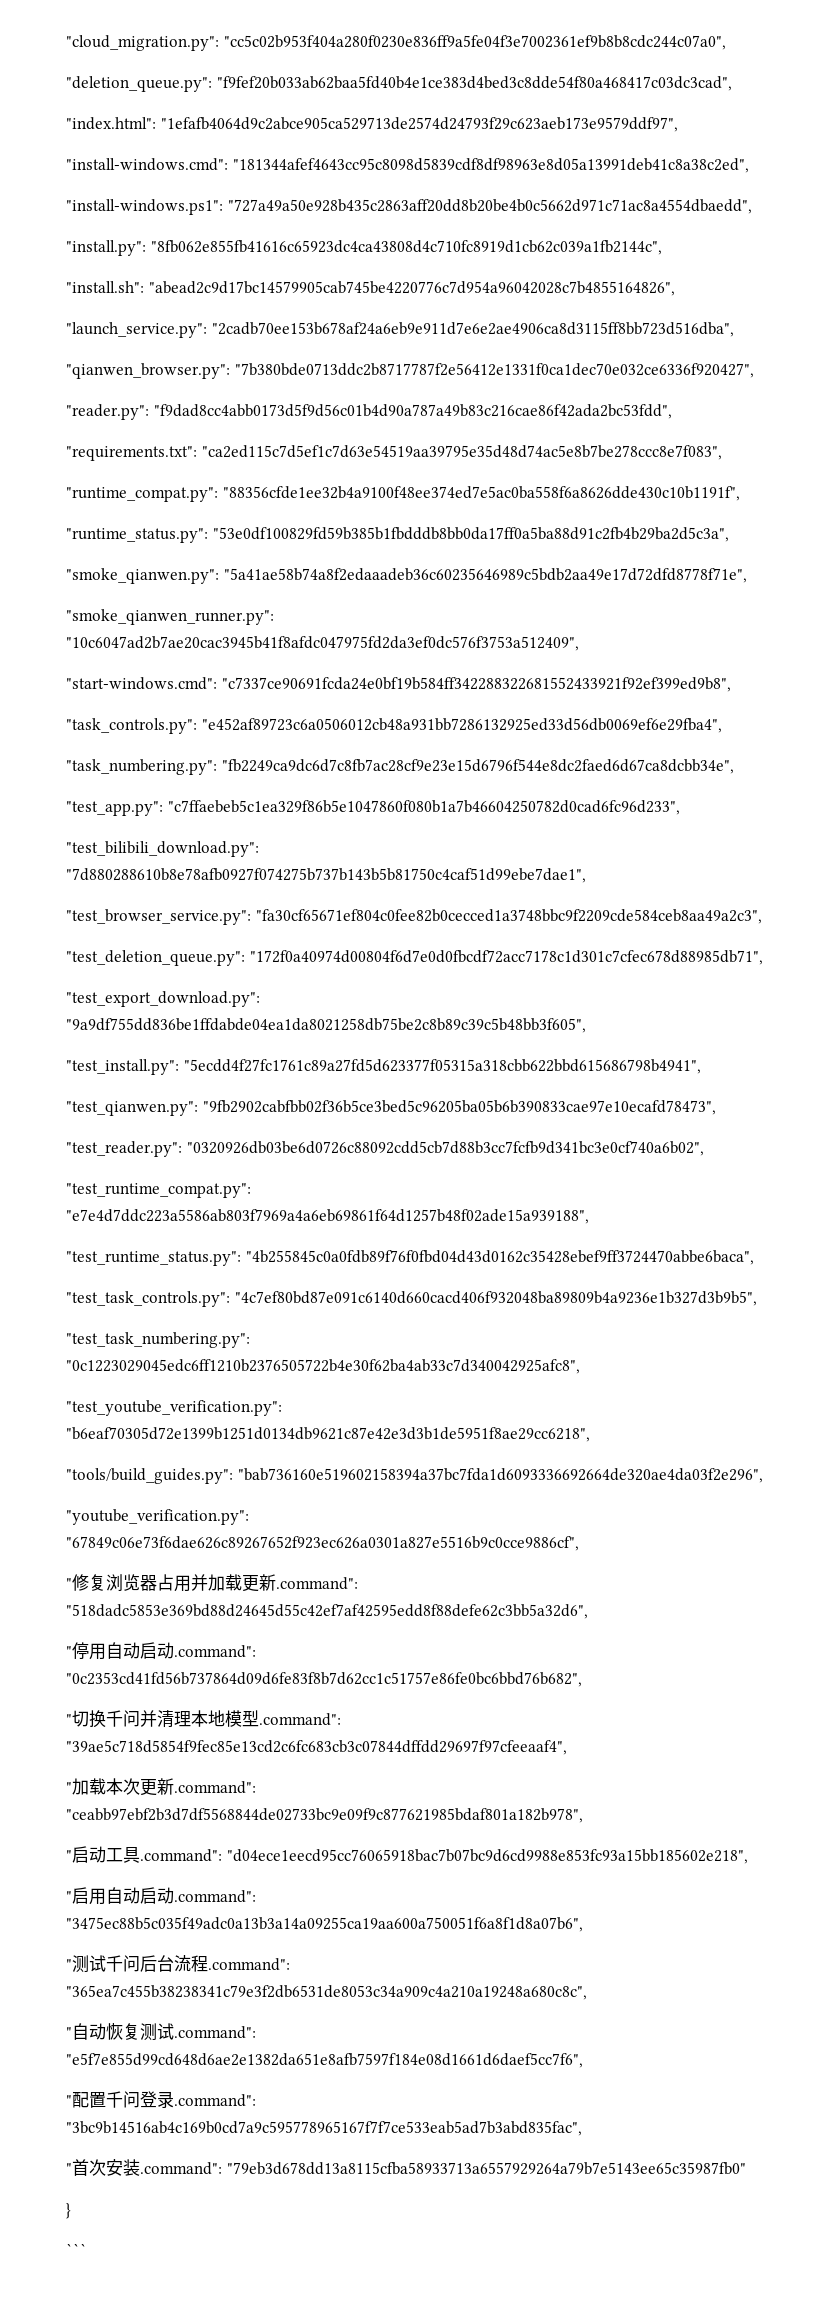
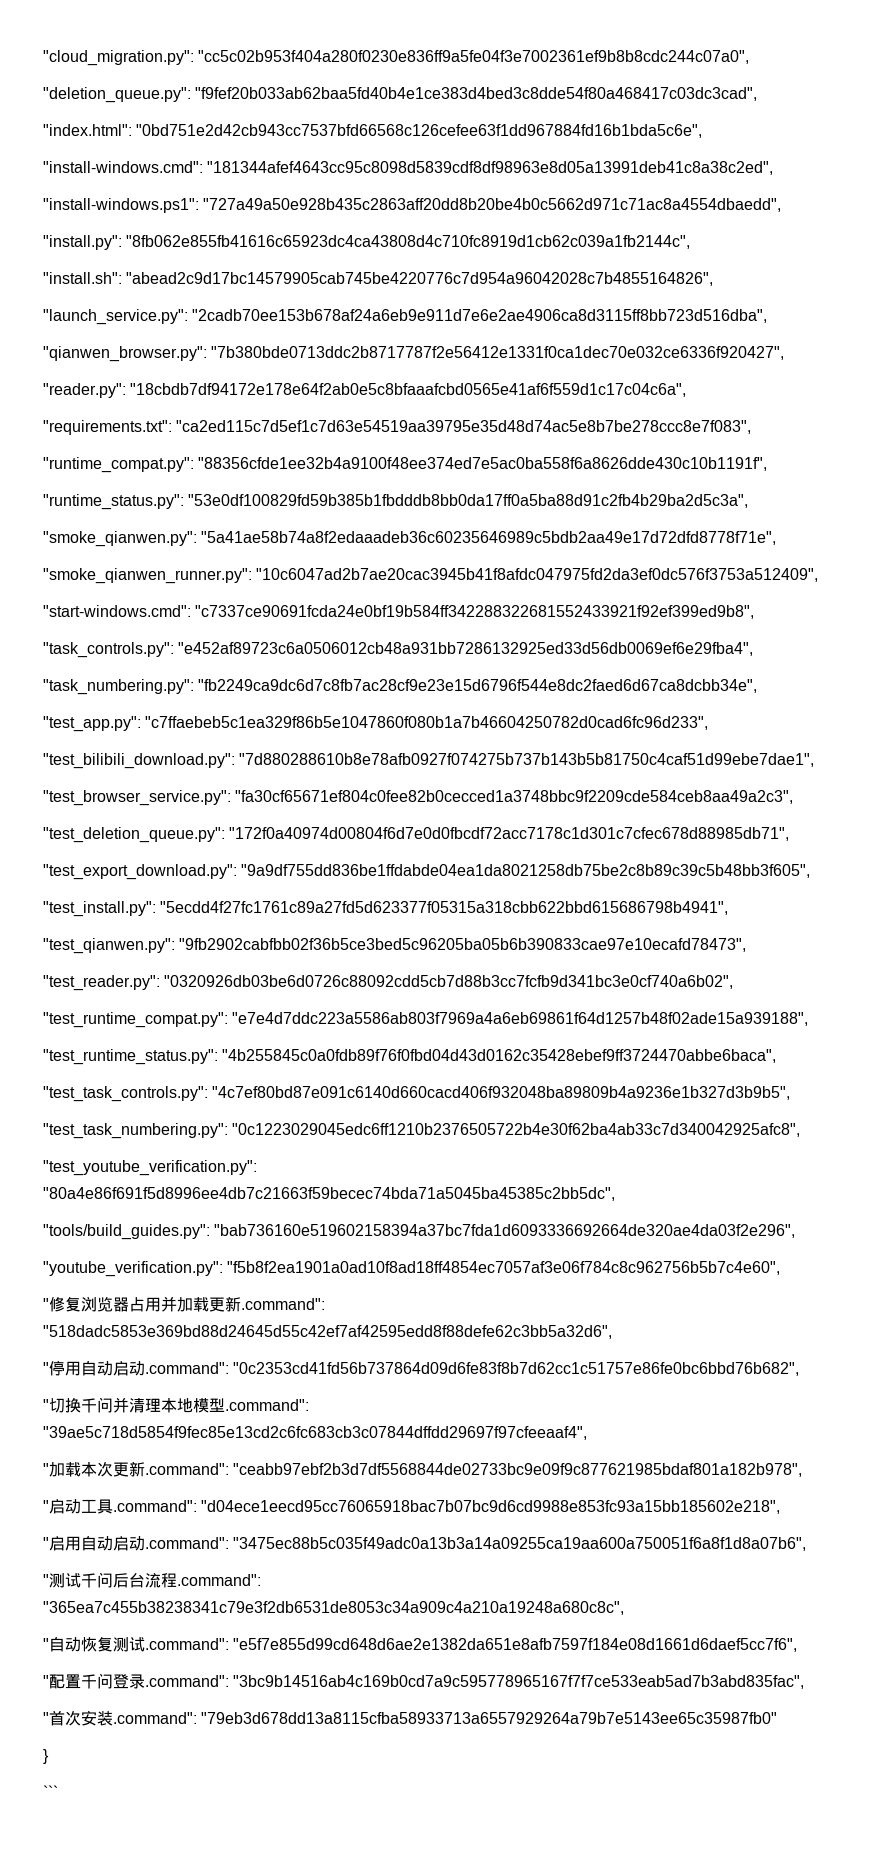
- "index.html": "1efafb4064d9c2abce905ca529713de2574d24793f29c623aeb173e9579ddf97",
+ "index.html": "0bd751e2d42cb943cc7537bfd66568c126cefee63f1dd967884fd16b1bda5c6e",
- "reader.py": "f9dad8cc4abb0173d5f9d56c01b4d90a787a49b83c216cae86f42ada2bc53fdd",
+ "reader.py": "18cbdb7df94172e178e64f2ab0e5c8bfaaafcbd0565e41af6f559d1c17c04c6a",
- "test_youtube_verification.py": "b6eaf70305d72e1399b1251d0134db9621c87e42e3d3b1de5951f8ae29cc6218",
+ "test_youtube_verification.py": "80a4e86f691f5d8996ee4db7c21663f59becec74bda71a5045ba45385c2bb5dc",
- "youtube_verification.py": "67849c06e73f6dae626c89267652f923ec626a0301a827e5516b9c0cce9886cf",
+ "youtube_verification.py": "f5b8f2ea1901a0ad10f8ad18ff4854ec7057af3e06f784c8c962756b5b7c4e60",

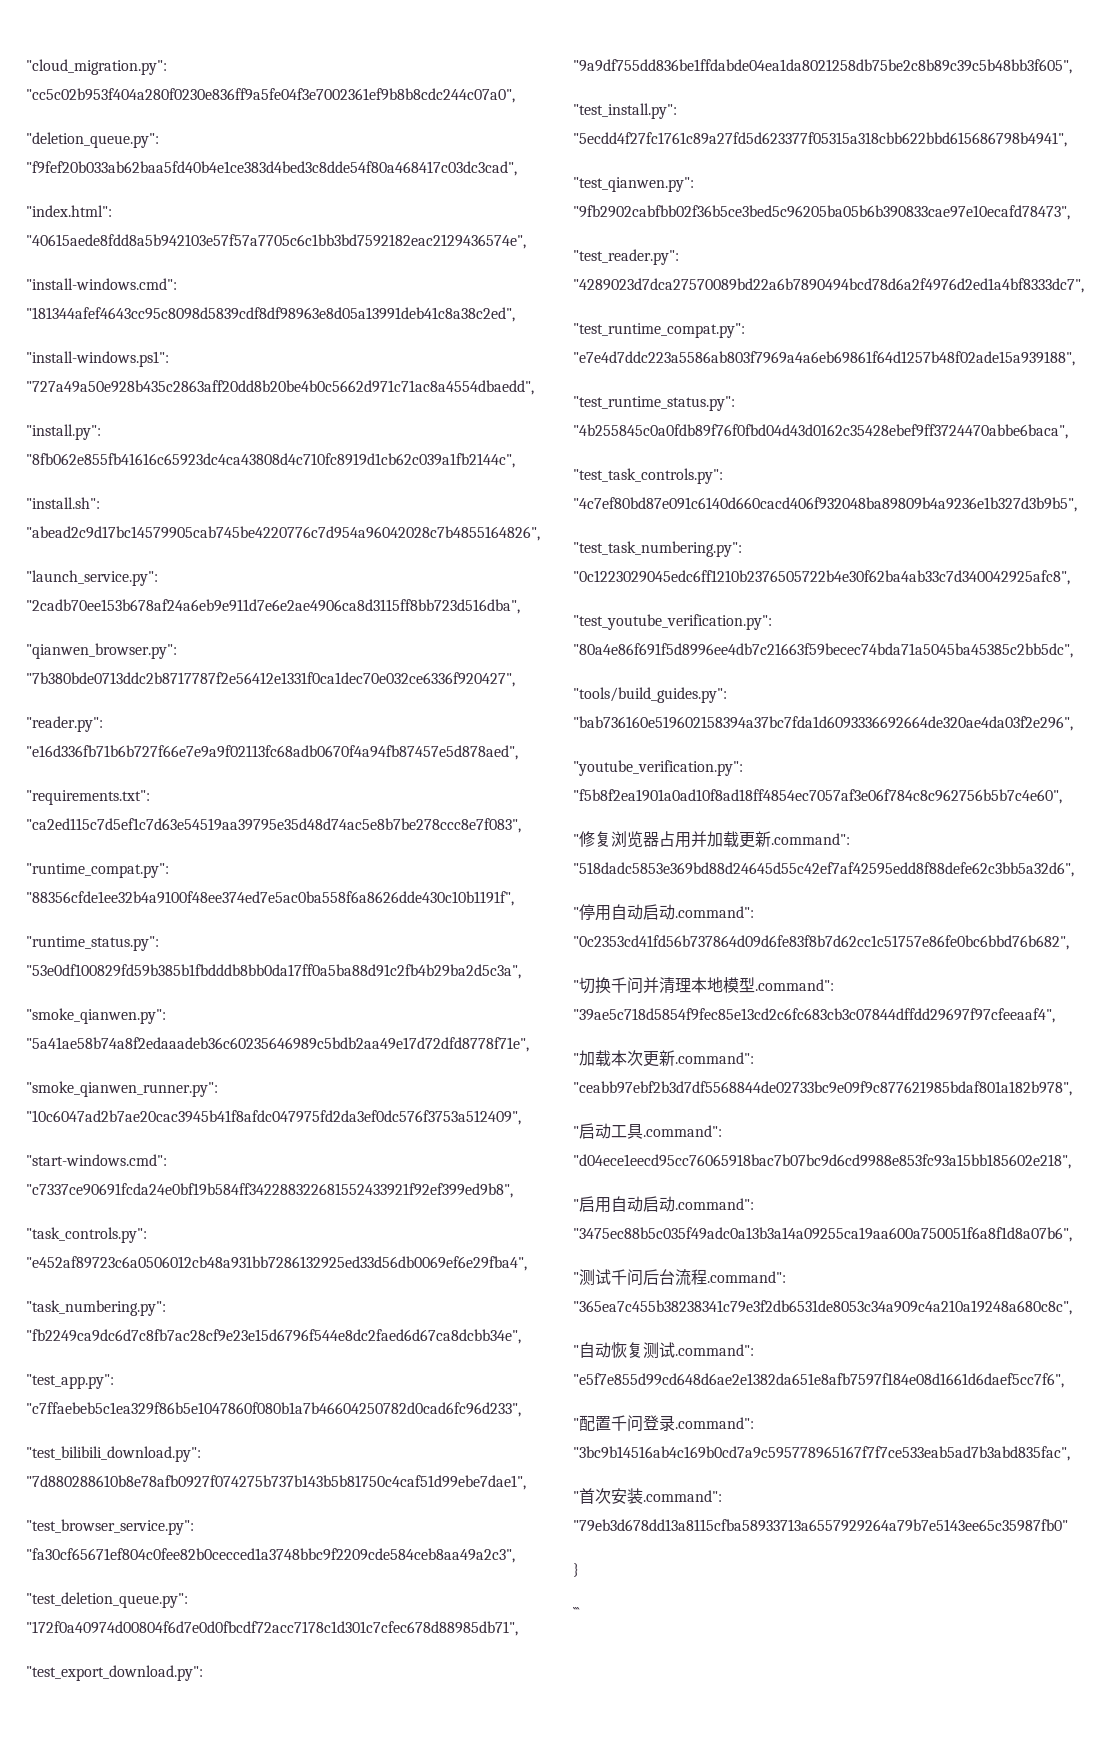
- "index.html": "0bd751e2d42cb943cc7537bfd66568c126cefee63f1dd967884fd16b1bda5c6e",
+ "index.html": "40615aede8fdd8a5b942103e57f57a7705c6c1bb3bd7592182eac2129436574e",
- "reader.py": "18cbdb7df94172e178e64f2ab0e5c8bfaaafcbd0565e41af6f559d1c17c04c6a",
+ "reader.py": "e16d336fb71b6b727f66e7e9a9f02113fc68adb0670f4a94fb87457e5d878aed",
- "test_reader.py": "0320926db03be6d0726c88092cdd5cb7d88b3cc7fcfb9d341bc3e0cf740a6b02",
+ "test_reader.py": "4289023d7dca27570089bd22a6b7890494bcd78d6a2f4976d2ed1a4bf8333dc7",

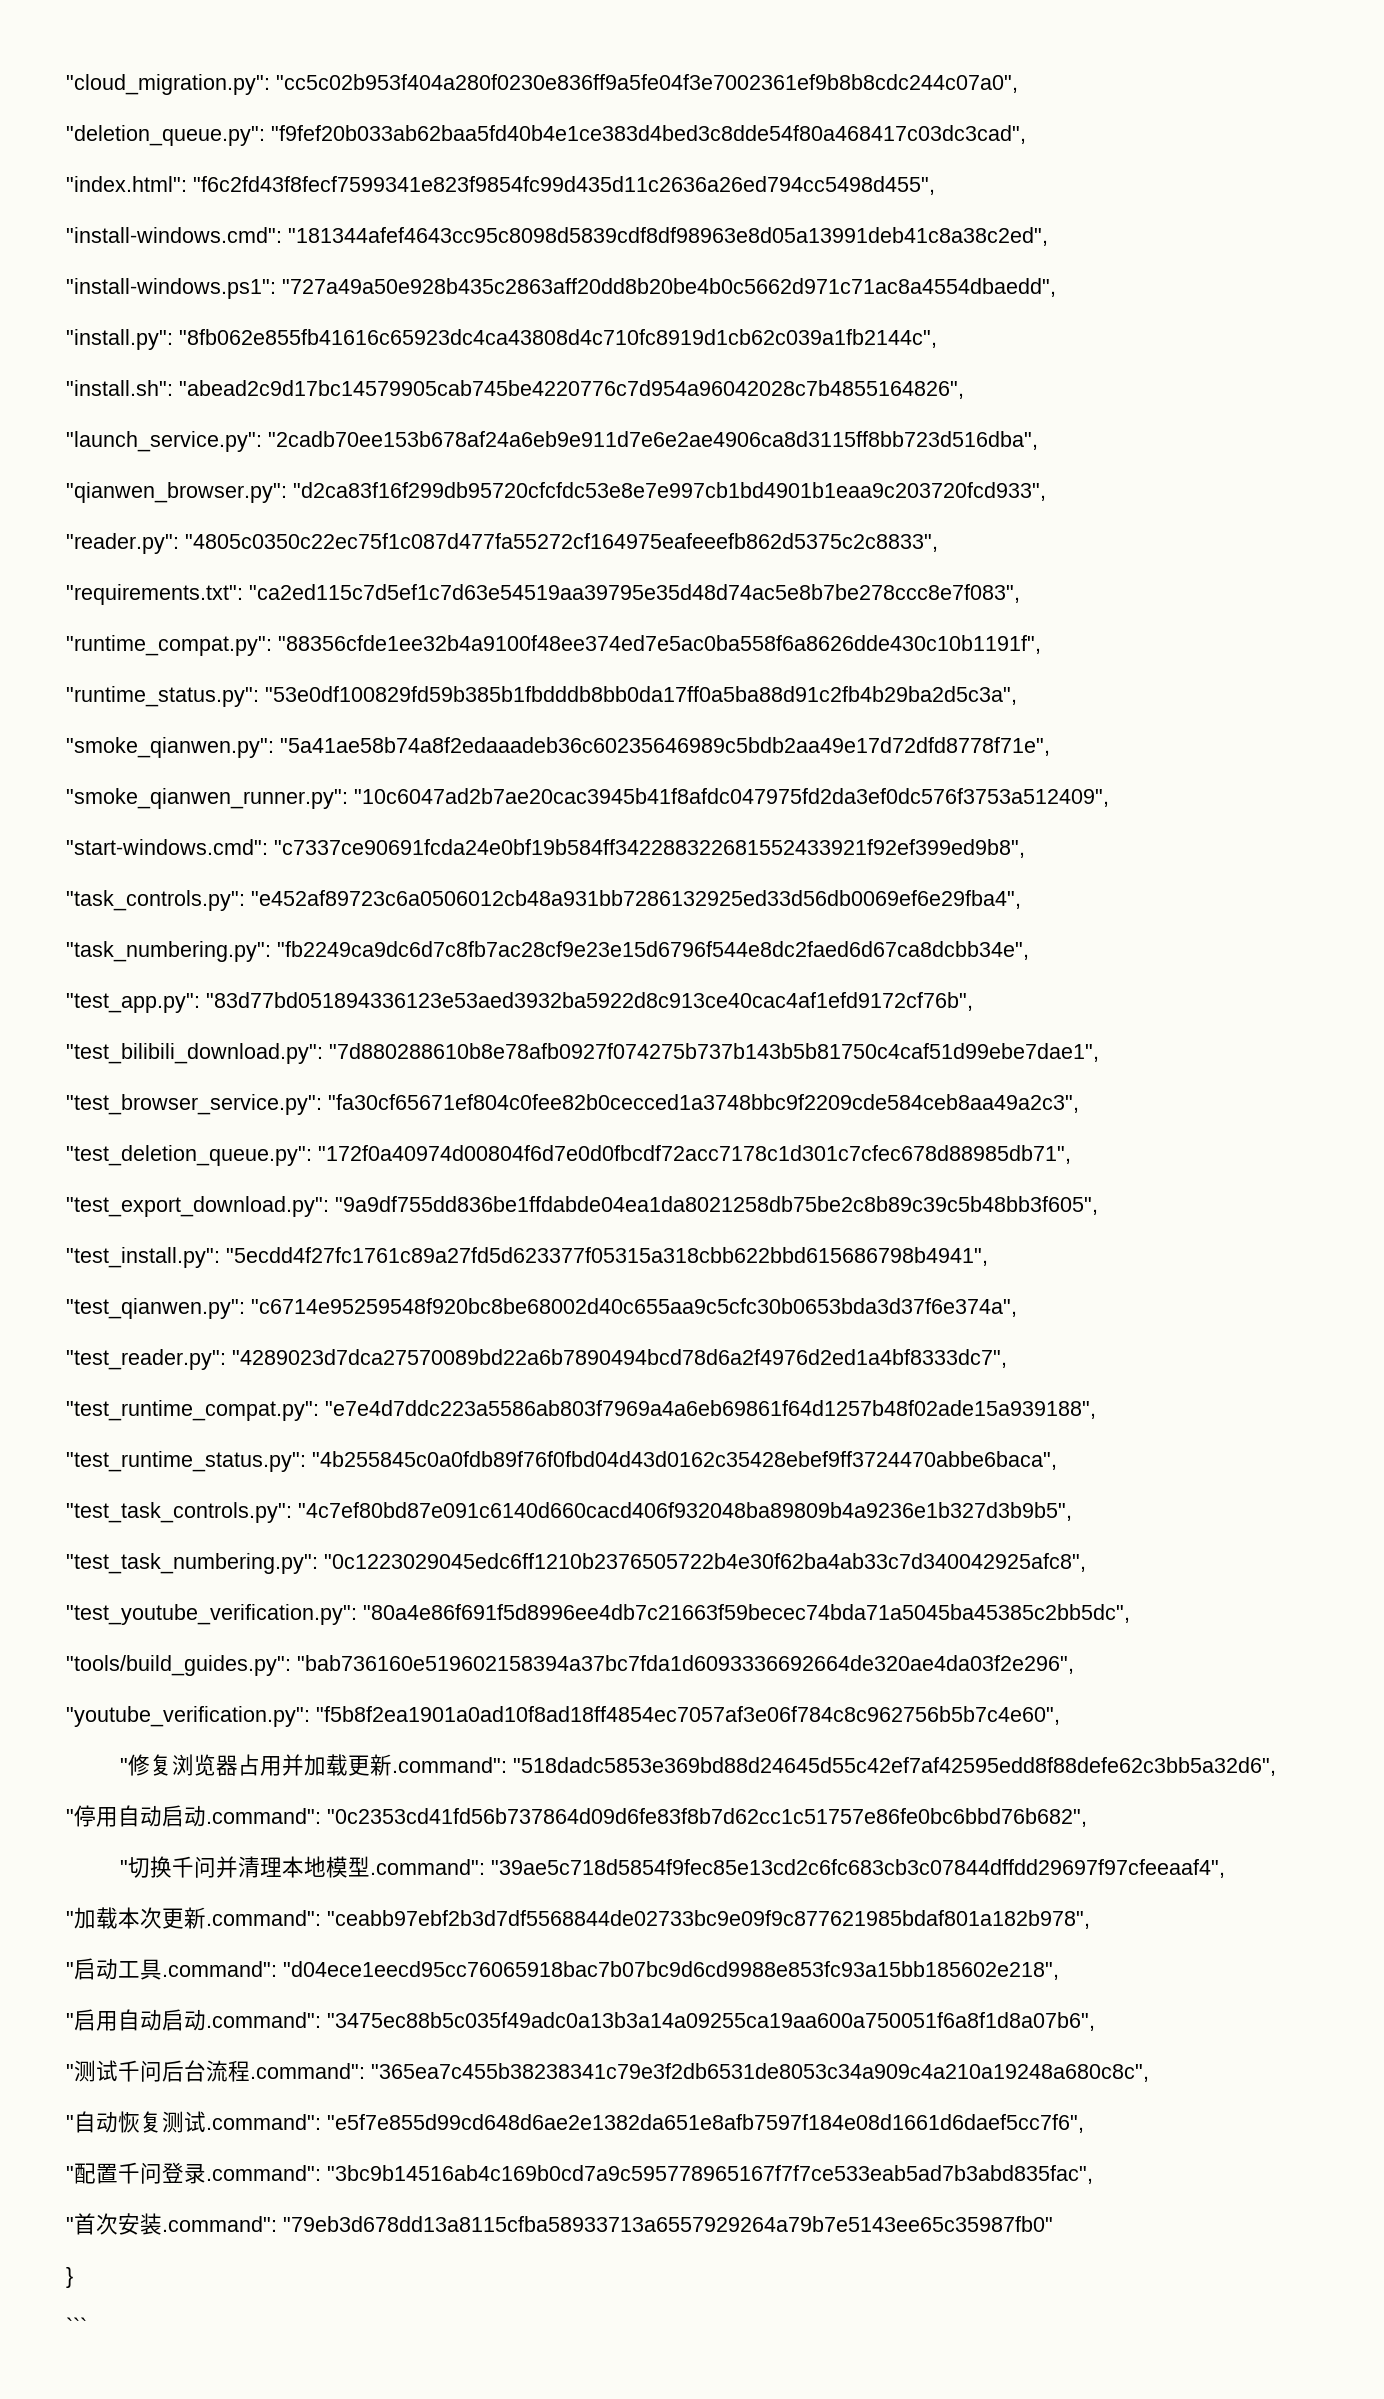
- "index.html": "40615aede8fdd8a5b942103e57f57a7705c6c1bb3bd7592182eac2129436574e",
+ "index.html": "f6c2fd43f8fecf7599341e823f9854fc99d435d11c2636a26ed794cc5498d455",
- "qianwen_browser.py": "7b380bde0713ddc2b8717787f2e56412e1331f0ca1dec70e032ce6336f920427",
+ "qianwen_browser.py": "d2ca83f16f299db95720cfcfdc53e8e7e997cb1bd4901b1eaa9c203720fcd933",
- "reader.py": "e16d336fb71b6b727f66e7e9a9f02113fc68adb0670f4a94fb87457e5d878aed",
+ "reader.py": "4805c0350c22ec75f1c087d477fa55272cf164975eafeeefb862d5375c2c8833",
- "test_app.py": "c7ffaebeb5c1ea329f86b5e1047860f080b1a7b46604250782d0cad6fc96d233",
+ "test_app.py": "83d77bd051894336123e53aed3932ba5922d8c913ce40cac4af1efd9172cf76b",
- "test_qianwen.py": "9fb2902cabfbb02f36b5ce3bed5c96205ba05b6b390833cae97e10ecafd78473",
+ "test_qianwen.py": "c6714e95259548f920bc8be68002d40c655aa9c5cfc30b0653bda3d37f6e374a",

